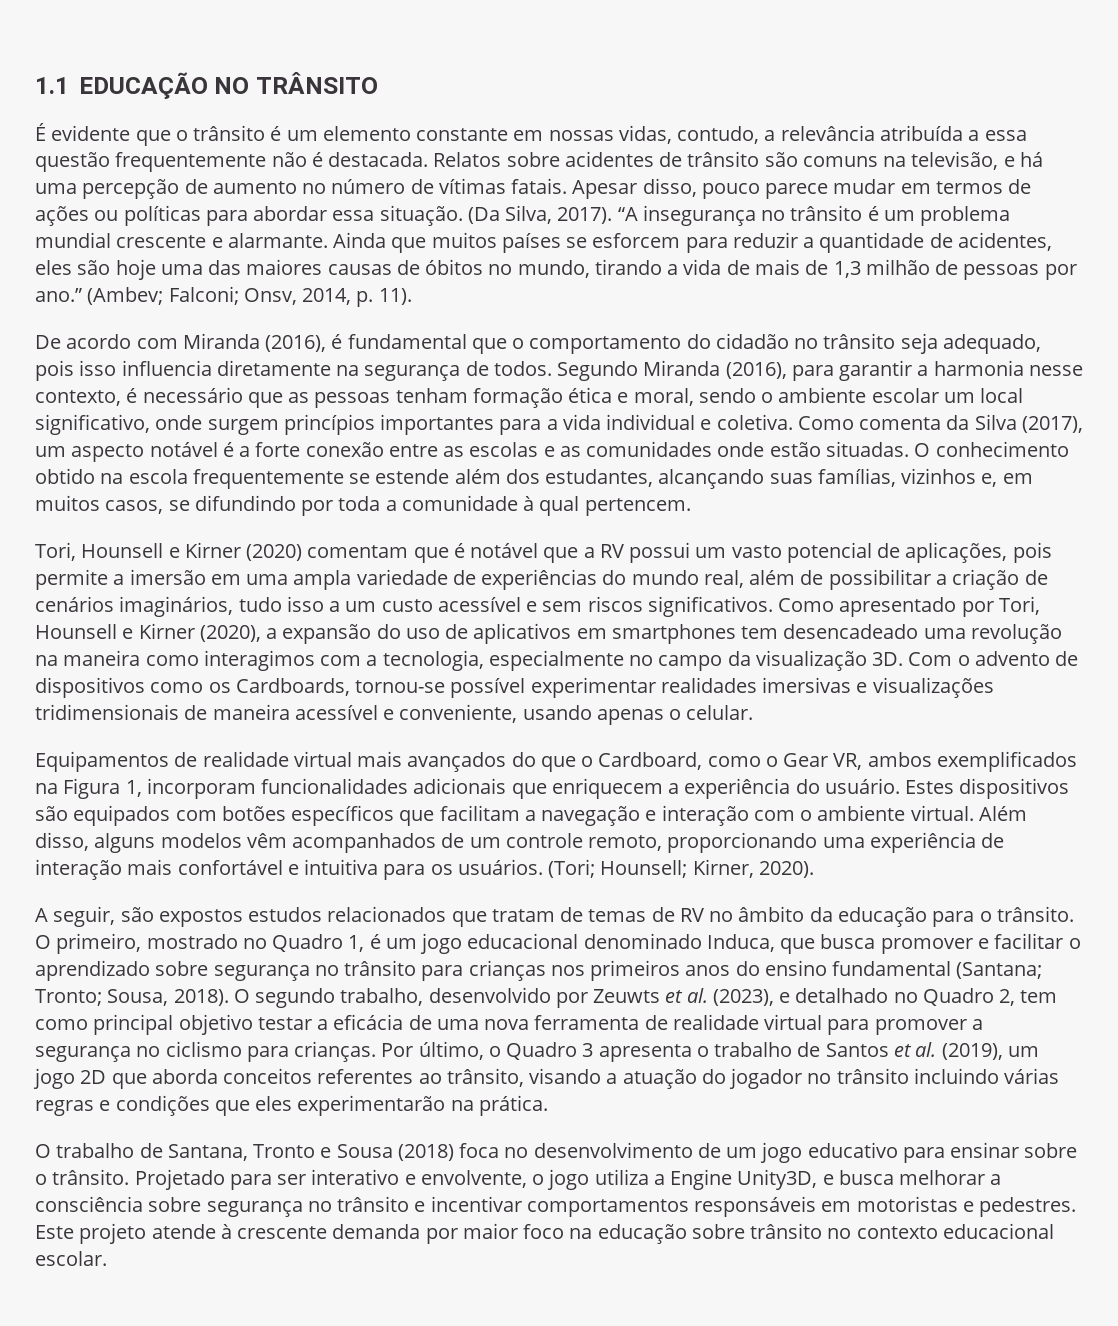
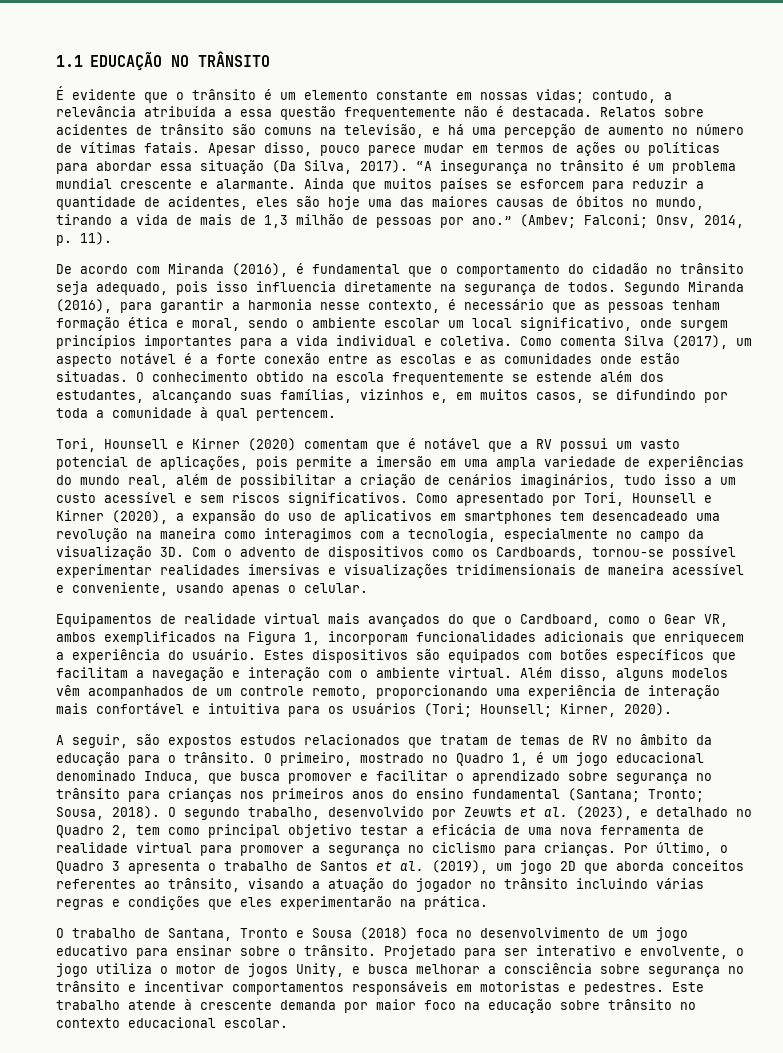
- É evidente que o trânsito é um elemento constante em nossas vidas, contudo, a relevância atribuída a essa questão frequentemente não é destacada.
+ É evidente que o trânsito é um elemento constante em nossas vidas; contudo, a relevância atribuída a essa questão frequentemente não é destacada.
- Apesar disso, pouco parece mudar em termos de ações ou políticas para abordar essa situação. (Da Silva, 2017).
+ Apesar disso, pouco parece mudar em termos de ações ou políticas para abordar essa situação (Da Silva, 2017).
- Como comenta da Silva (2017), um aspecto notável é a forte conexão entre as escolas e as comunidades onde estão situadas.
+ Como comenta Silva (2017), um aspecto notável é a forte conexão entre as escolas e as comunidades onde estão situadas.
- Além disso, alguns modelos vêm acompanhados de um controle remoto, proporcionando uma experiência de interação mais confortável e intuitiva para os usuários. (Tori; Hounsell; Kirner, 2020).
+ Além disso, alguns modelos vêm acompanhados de um controle remoto, proporcionando uma experiência de interação mais confortável e intuitiva para os usuários (Tori; Hounsell; Kirner, 2020).
- Projetado para ser interativo e envolvente, o jogo utiliza a Engine Unity3D, e busca melhorar a consciência sobre segurança no trânsito e incentivar comportamentos responsáveis em motoristas e pedestres.
+ Projetado para ser interativo e envolvente, o jogo utiliza o motor de jogos Unity, e busca melhorar a consciência sobre segurança no trânsito e incentivar comportamentos responsáveis em motoristas e pedestres.
- Este projeto atende à crescente demanda por maior foco na educação sobre trânsito no contexto educacional escolar.
+ Este trabalho atende à crescente demanda por maior foco na educação sobre trânsito no contexto educacional escolar.

